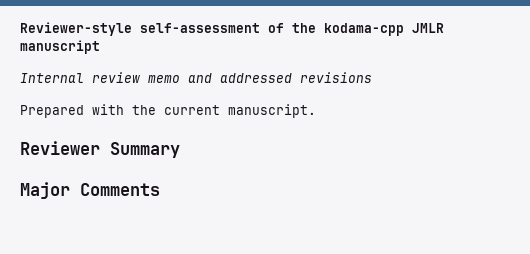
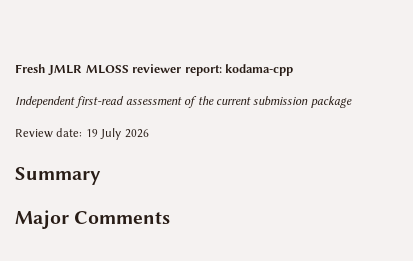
- Reviewer-style self-assessment of the kodama-cpp JMLR manuscript
- Internal review memo and addressed revisions
- Prepared with the current manuscript.
- Reviewer Summary
+ Fresh JMLR MLOSS reviewer report: kodama-cpp
+ Independent first-read assessment of the current submission package
+ Review date: 19 July 2026
+ Summary

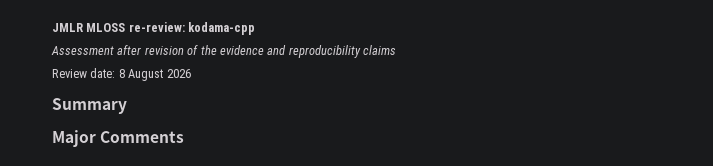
- Fresh JMLR MLOSS reviewer report: kodama-cpp
+ JMLR MLOSS re-review: kodama-cpp
- Independent first-read assessment of the current submission package
+ Assessment after revision of the evidence and reproducibility claims
- Review date: 19 July 2026
+ Review date: 8 August 2026

